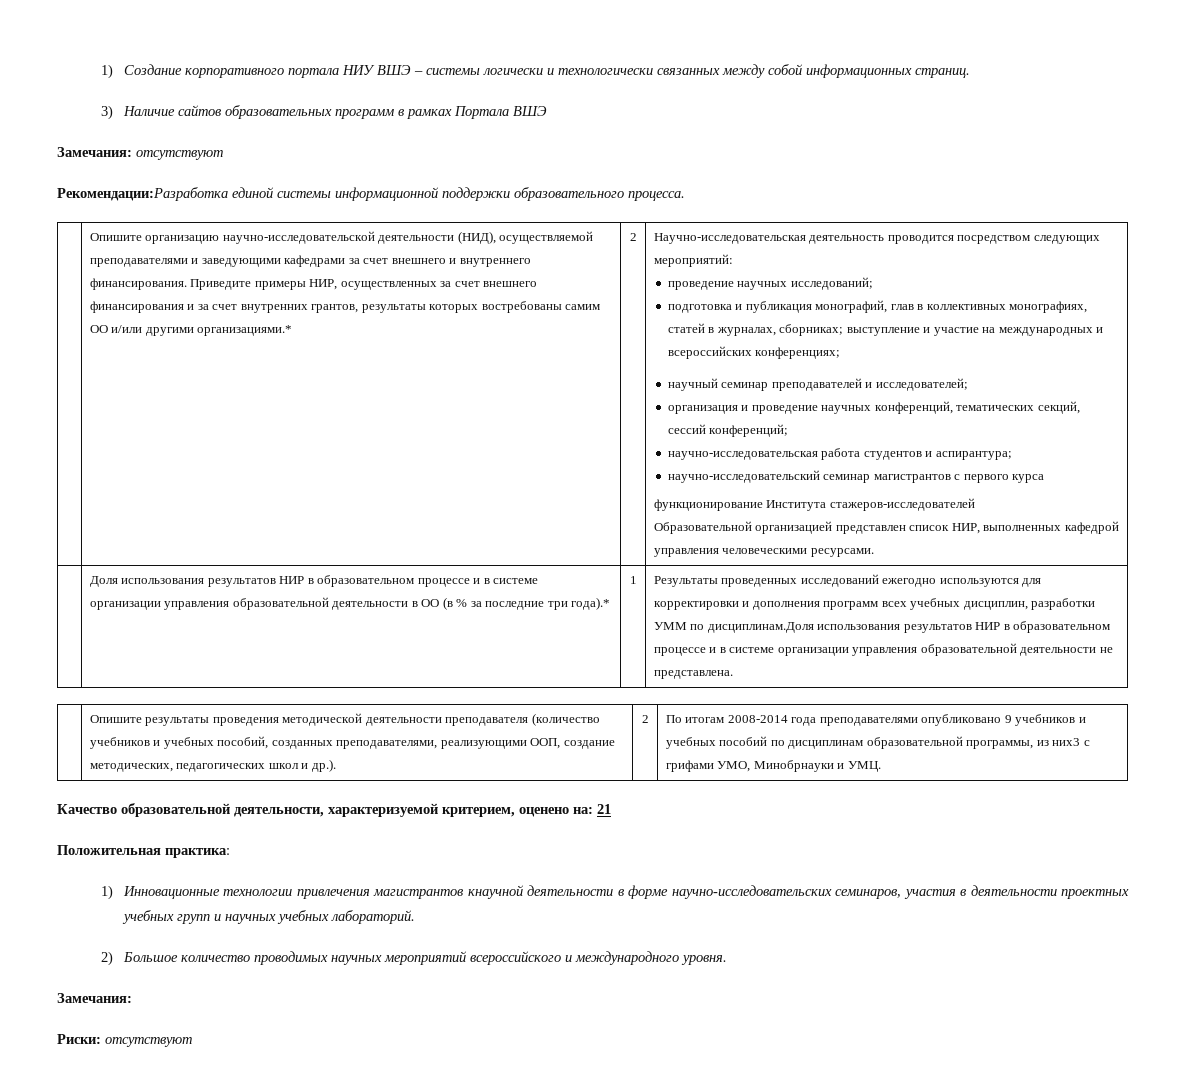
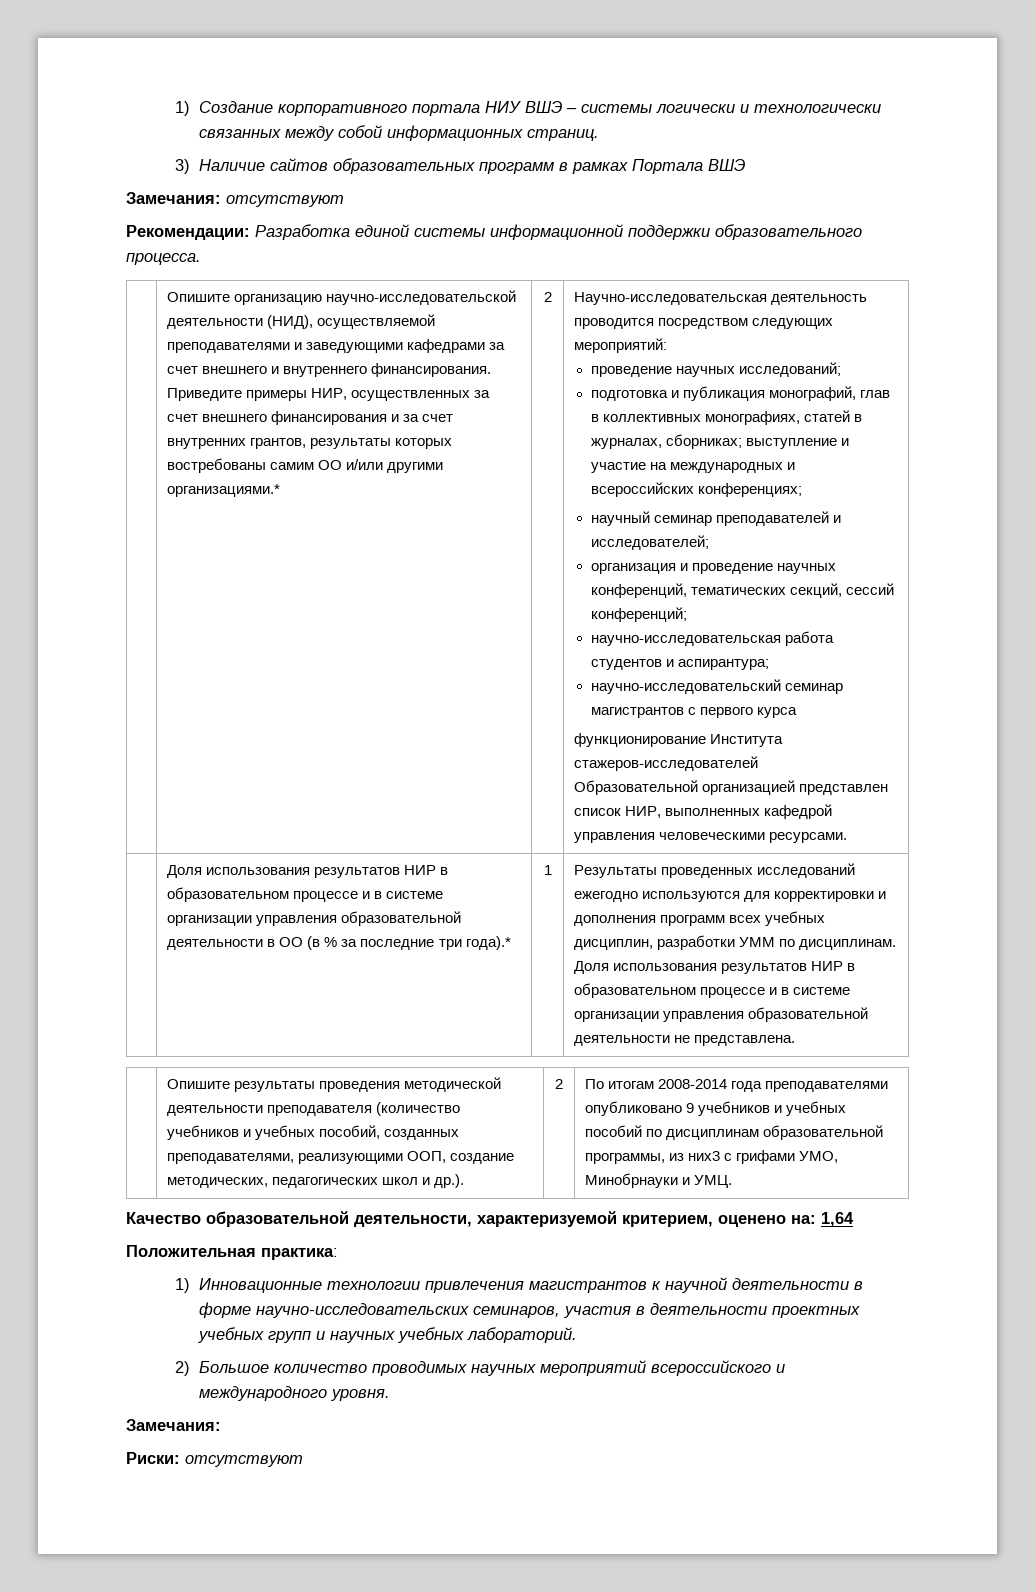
- Рекомендации:Разработка единой системы информационной поддержки образовательного процесса.
+ Рекомендации: Разработка единой системы информационной поддержки образовательного процесса.
- Результаты проведенных исследований ежегодно используются для корректировки и дополнения программ всех учебных дисциплин, разработки УММ по дисциплинам.Доля использования результатов НИР в образовательном процессе и в системе организации управления образовательной деятельности не представлена.
+ Результаты проведенных исследований ежегодно используются для корректировки и дополнения программ всех учебных дисциплин, разработки УММ по дисциплинам. Доля использования результатов НИР в образовательном процессе и в системе организации управления образовательной деятельности не представлена.
- Качество образовательной деятельности, характеризуемой критерием, оценено на: 21
+ Качество образовательной деятельности, характеризуемой критерием, оценено на: 1,64
- 1) Инновационные технологии привлечения магистрантов кнаучной деятельности в форме научно-исследовательских семинаров, участия в деятельности проектных учебных групп и научных учебных лабораторий.
+ 1) Инновационные технологии привлечения магистрантов к научной деятельности в форме научно-исследовательских семинаров, участия в деятельности проектных учебных групп и научных учебных лабораторий.

